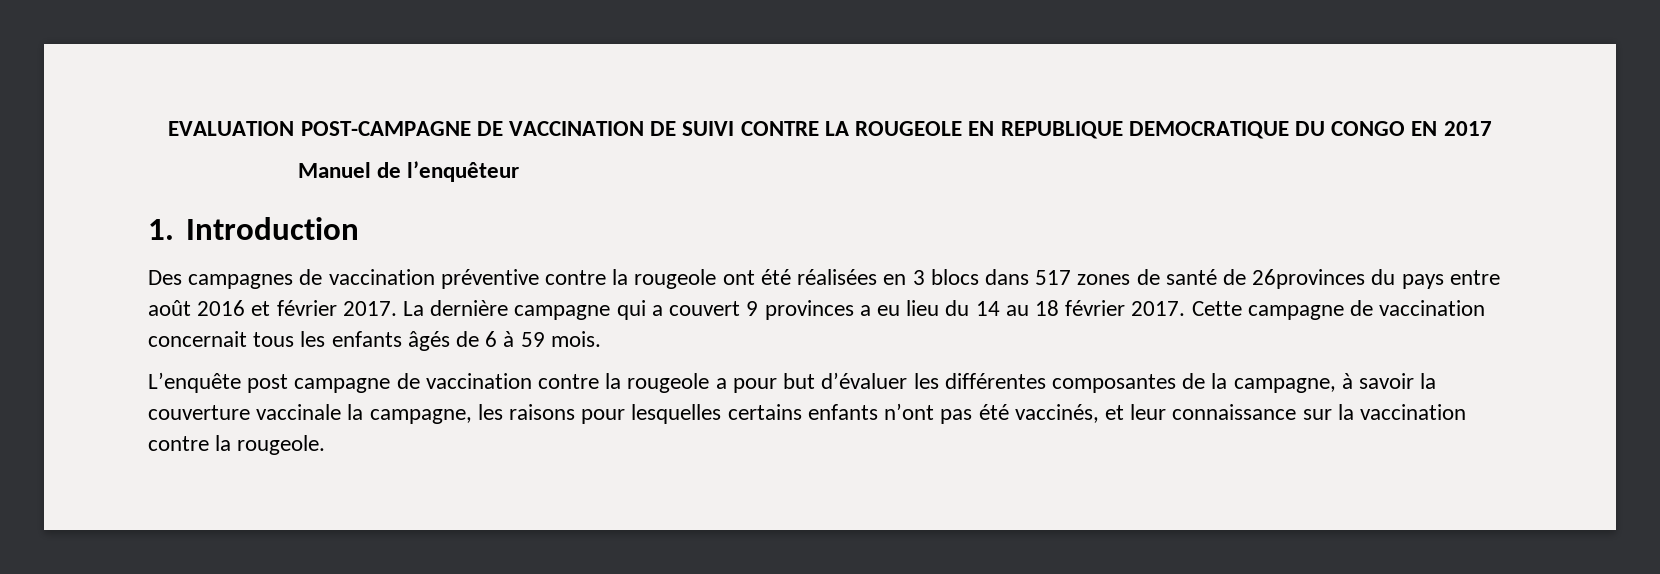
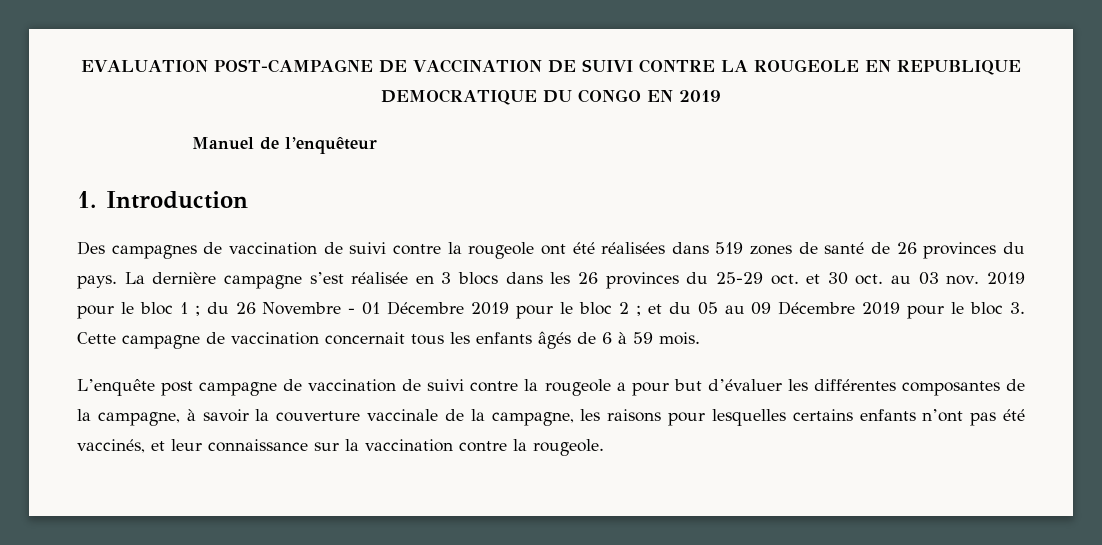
- EVALUATION POST-CAMPAGNE DE VACCINATION DE SUIVI CONTRE LA ROUGEOLE EN REPUBLIQUE DEMOCRATIQUE DU CONGO EN 2017
+ EVALUATION POST-CAMPAGNE DE VACCINATION DE SUIVI CONTRE LA ROUGEOLE EN REPUBLIQUE DEMOCRATIQUE DU CONGO EN 2019
- Des campagnes de vaccination préventive contre la rougeole ont été réalisées en 3 blocs dans 517 zones de santé de 26provinces du pays entre août 2016 et février 2017. La dernière campagne qui a couvert 9 provinces a eu lieu du 14 au 18 février 2017. Cette campagne de vaccination concernait tous les enfants âgés de 6 à 59 mois.
+ Des campagnes de vaccination de suivi contre la rougeole ont été réalisées dans 519 zones de santé de 26 provinces du pays. La dernière campagne s’est réalisée en 3 blocs dans les 26 provinces du 25-29 oct. et 30 oct. au 03 nov. 2019 pour le bloc 1 ; du 26 Novembre - 01 Décembre 2019 pour le bloc 2 ; et du 05 au 09 Décembre 2019 pour le bloc 3. Cette campagne de vaccination concernait tous les enfants âgés de 6 à 59 mois.
- L’enquête post campagne de vaccination contre la rougeole a pour but d’évaluer les différentes composantes de la campagne, à savoir la couverture vaccinale la campagne, les raisons pour lesquelles certains enfants n’ont pas été vaccinés, et leur connaissance sur la vaccination contre la rougeole.
+ L’enquête post campagne de vaccination de suivi contre la rougeole a pour but d’évaluer les différentes composantes de la campagne, à savoir la couverture vaccinale de la campagne, les raisons pour lesquelles certains enfants n’ont pas été vaccinés, et leur connaissance sur la vaccination contre la rougeole.

